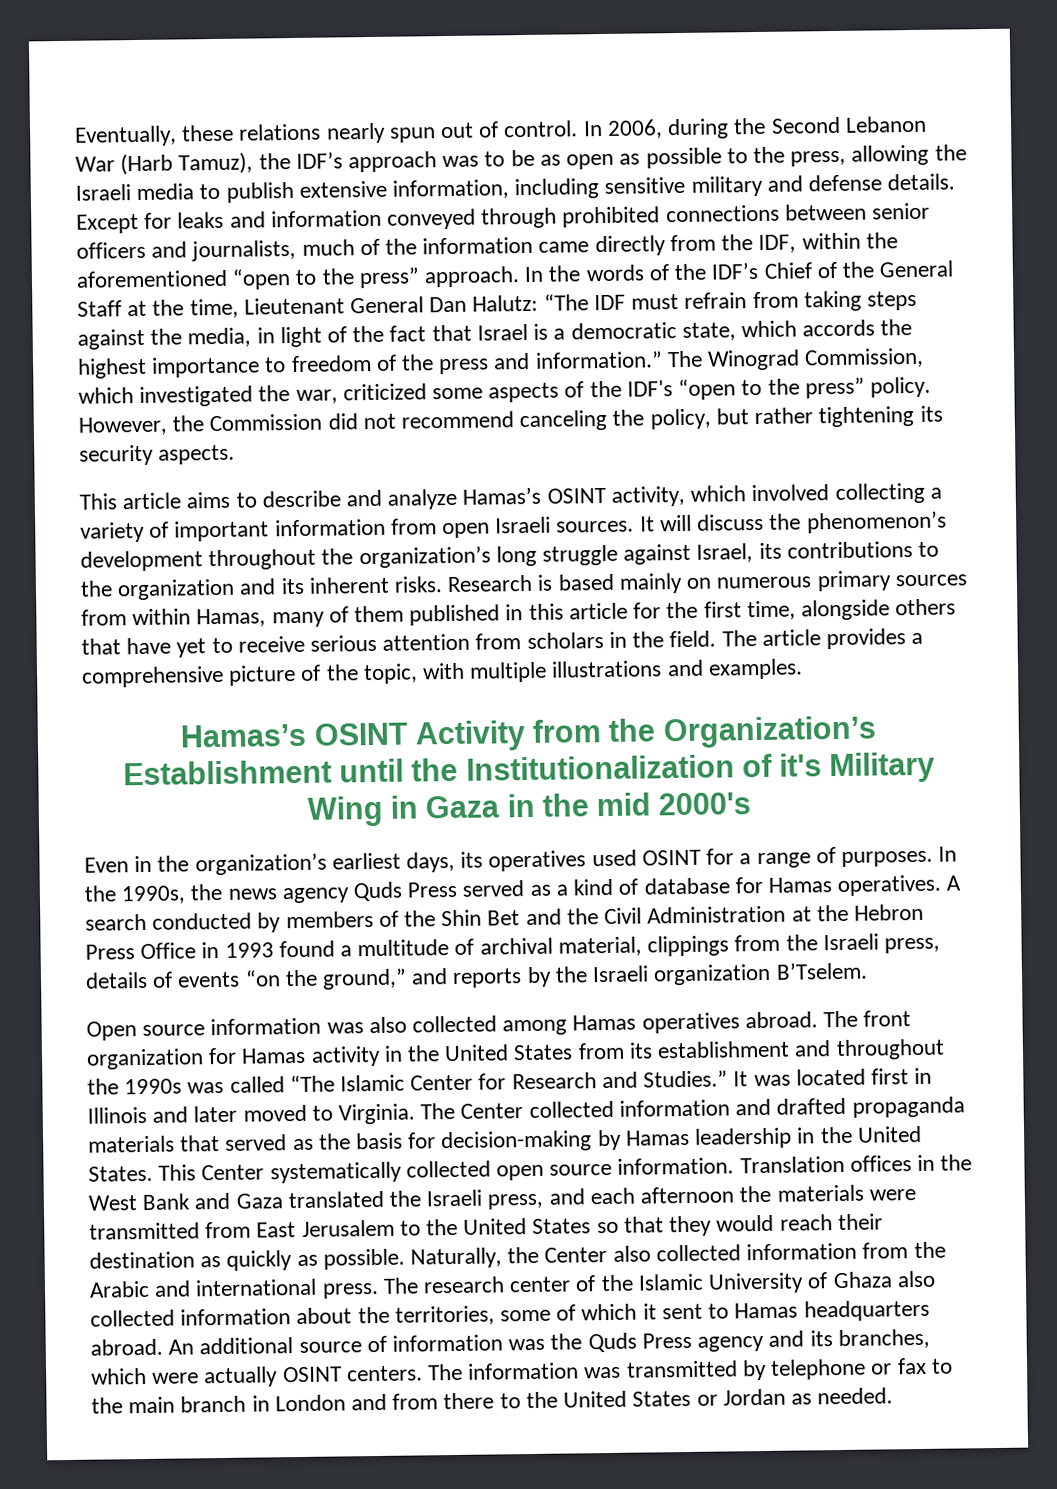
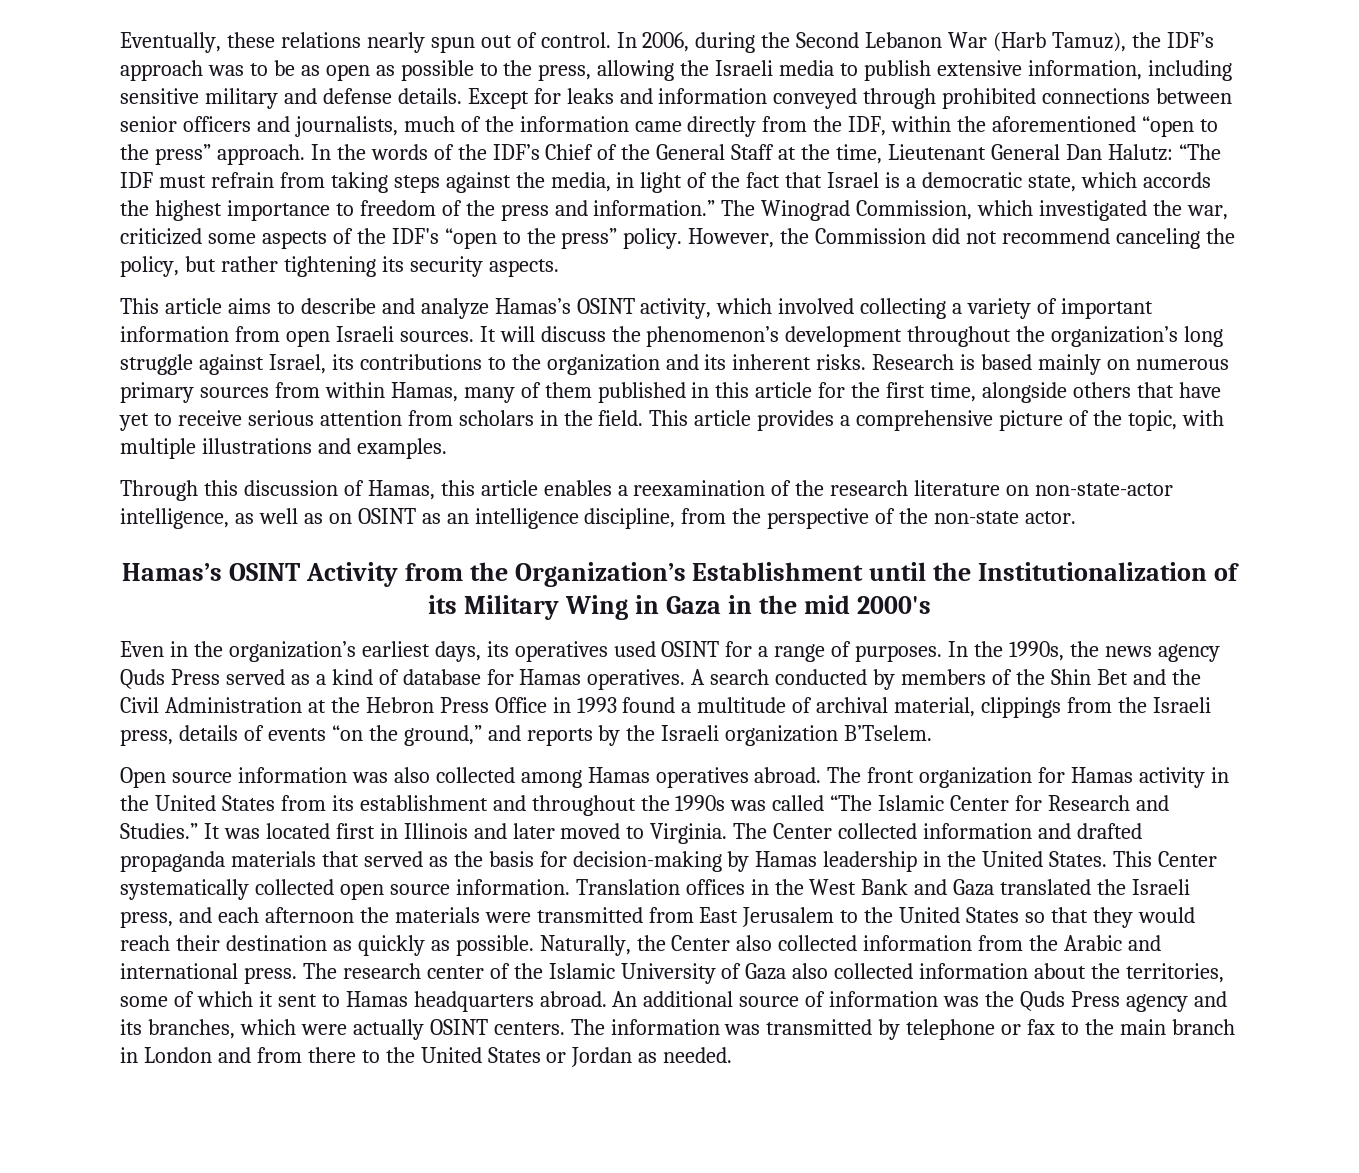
- The article provides a comprehensive picture of the topic, with multiple illustrations and examples.
+ This article provides a comprehensive picture of the topic, with multiple illustrations and examples.
+ Through this discussion of Hamas, this article enables a reexamination of the research literature on non-state-actor intelligence, as well as on OSINT as an intelligence discipline, from the perspective of the non-state actor.
- Hamas’s OSINT Activity from the Organization’s Establishment until the Institutionalization of it's Military Wing in Gaza in the mid 2000's
+ Hamas’s OSINT Activity from the Organization’s Establishment until the Institutionalization of its Military Wing in Gaza in the mid 2000's
- The research center of the Islamic University of Ghaza also collected information about the territories, some of which it sent to Hamas headquarters abroad.
+ The research center of the Islamic University of Gaza also collected information about the territories, some of which it sent to Hamas headquarters abroad.

